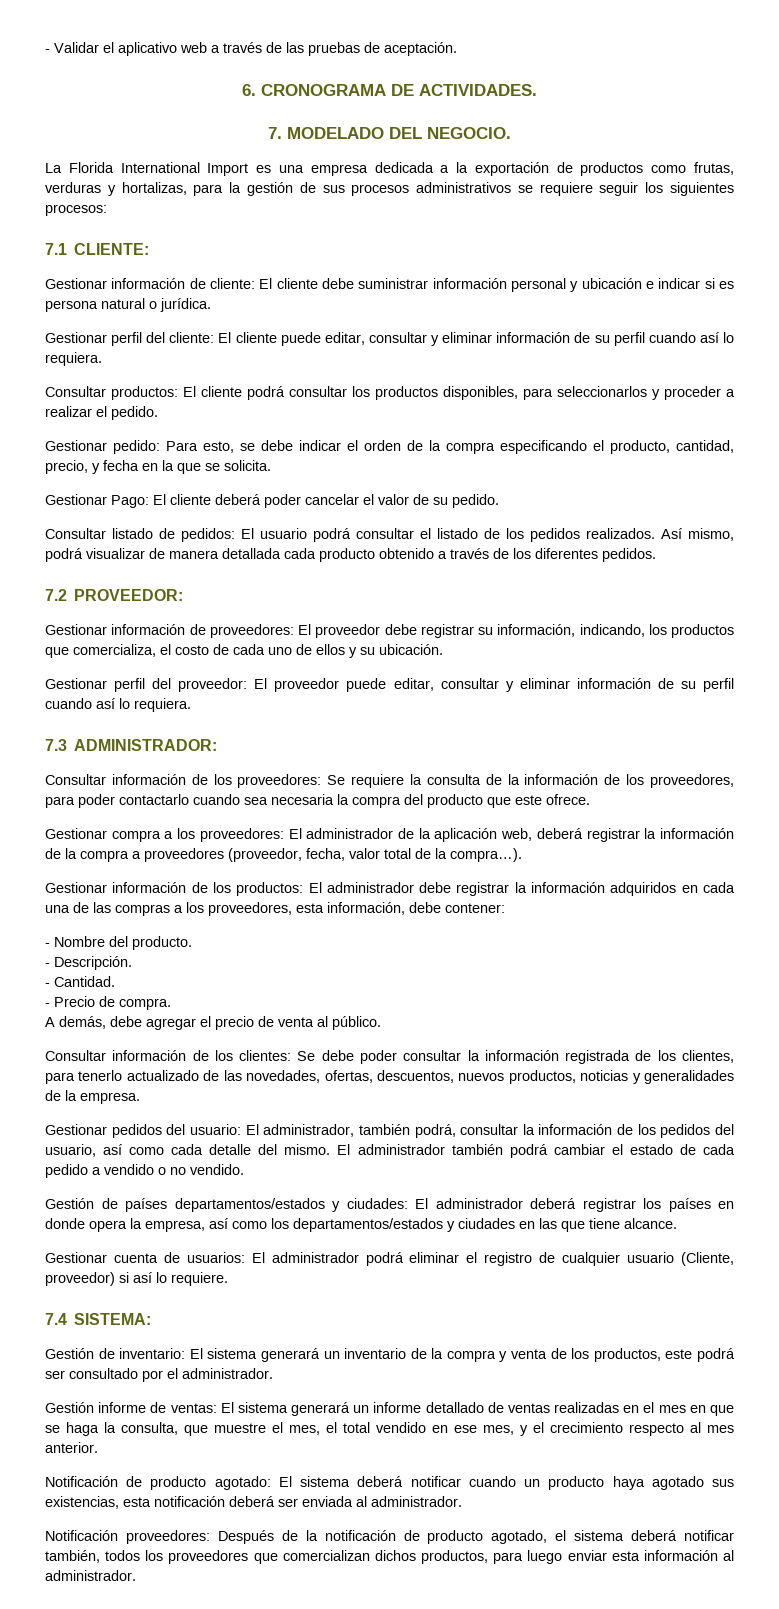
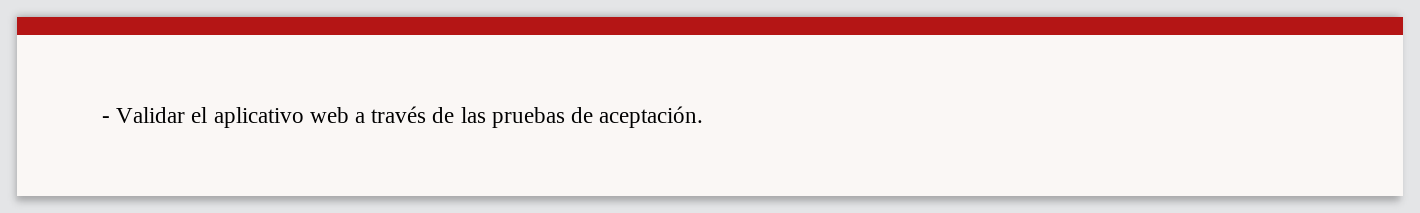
- 6. CRONOGRAMA DE ACTIVIDADES.
- 7. MODELADO DEL NEGOCIO.
- La Florida International Import es una empresa dedicada a la exportación de productos como frutas, verduras y hortalizas, para la gestión de sus procesos administrativos se requiere seguir los siguientes procesos:
- 7.1 CLIENTE:
- Gestionar información de cliente: El cliente debe suministrar información personal y ubicación e indicar si es persona natural o jurídica.
- Gestionar perfil del cliente: El cliente puede editar, consultar y eliminar información de su perfil cuando así lo requiera.
- Consultar productos: El cliente podrá consultar los productos disponibles, para seleccionarlos y proceder a realizar el pedido.
- Gestionar pedido: Para esto, se debe indicar el orden de la compra especificando el producto, cantidad, precio, y fecha en la que se solicita.
- Gestionar Pago: El cliente deberá poder cancelar el valor de su pedido.
- Consultar listado de pedidos: El usuario podrá consultar el listado de los pedidos realizados. Así mismo, podrá visualizar de manera detallada cada producto obtenido a través de los diferentes pedidos.
- 7.2 PROVEEDOR:
- Gestionar información de proveedores: El proveedor debe registrar su información, indicando, los productos que comercializa, el costo de cada uno de ellos y su ubicación.
- Gestionar perfil del proveedor: El proveedor puede editar, consultar y eliminar información de su perfil cuando así lo requiera.
- 7.3 ADMINISTRADOR:
- Consultar información de los proveedores: Se requiere la consulta de la información de los proveedores, para poder contactarlo cuando sea necesaria la compra del producto que este ofrece.
- Gestionar compra a los proveedores: El administrador de la aplicación web, deberá registrar la información de la compra a proveedores (proveedor, fecha, valor total de la compra…).
- Gestionar información de los productos: El administrador debe registrar la información adquiridos en cada una de las compras a los proveedores, esta información, debe contener:
- - Nombre del producto.
- - Descripción.
- - Cantidad.
- - Precio de compra.
- A demás, debe agregar el precio de venta al público.
- Consultar información de los clientes: Se debe poder consultar la información registrada de los clientes, para tenerlo actualizado de las novedades, ofertas, descuentos, nuevos productos, noticias y generalidades de la empresa.
- Gestionar pedidos del usuario: El administrador, también podrá, consultar la información de los pedidos del usuario, así como cada detalle del mismo. El administrador también podrá cambiar el estado de cada pedido a vendido o no vendido.
- Gestión de países departamentos/estados y ciudades: El administrador deberá registrar los países en donde opera la empresa, así como los departamentos/estados y ciudades en las que tiene alcance.
- Gestionar cuenta de usuarios: El administrador podrá eliminar el registro de cualquier usuario (Cliente, proveedor) si así lo requiere.
- 7.4 SISTEMA:
- Gestión de inventario: El sistema generará un inventario de la compra y venta de los productos, este podrá ser consultado por el administrador.
- Gestión informe de ventas: El sistema generará un informe detallado de ventas realizadas en el mes en que se haga la consulta, que muestre el mes, el total vendido en ese mes, y el crecimiento respecto al mes anterior.
- Notificación de producto agotado: El sistema deberá notificar cuando un producto haya agotado sus existencias, esta notificación deberá ser enviada al administrador.
- Notificación proveedores: Después de la notificación de producto agotado, el sistema deberá notificar también, todos los proveedores que comercializan dichos productos, para luego enviar esta información al administrador.

